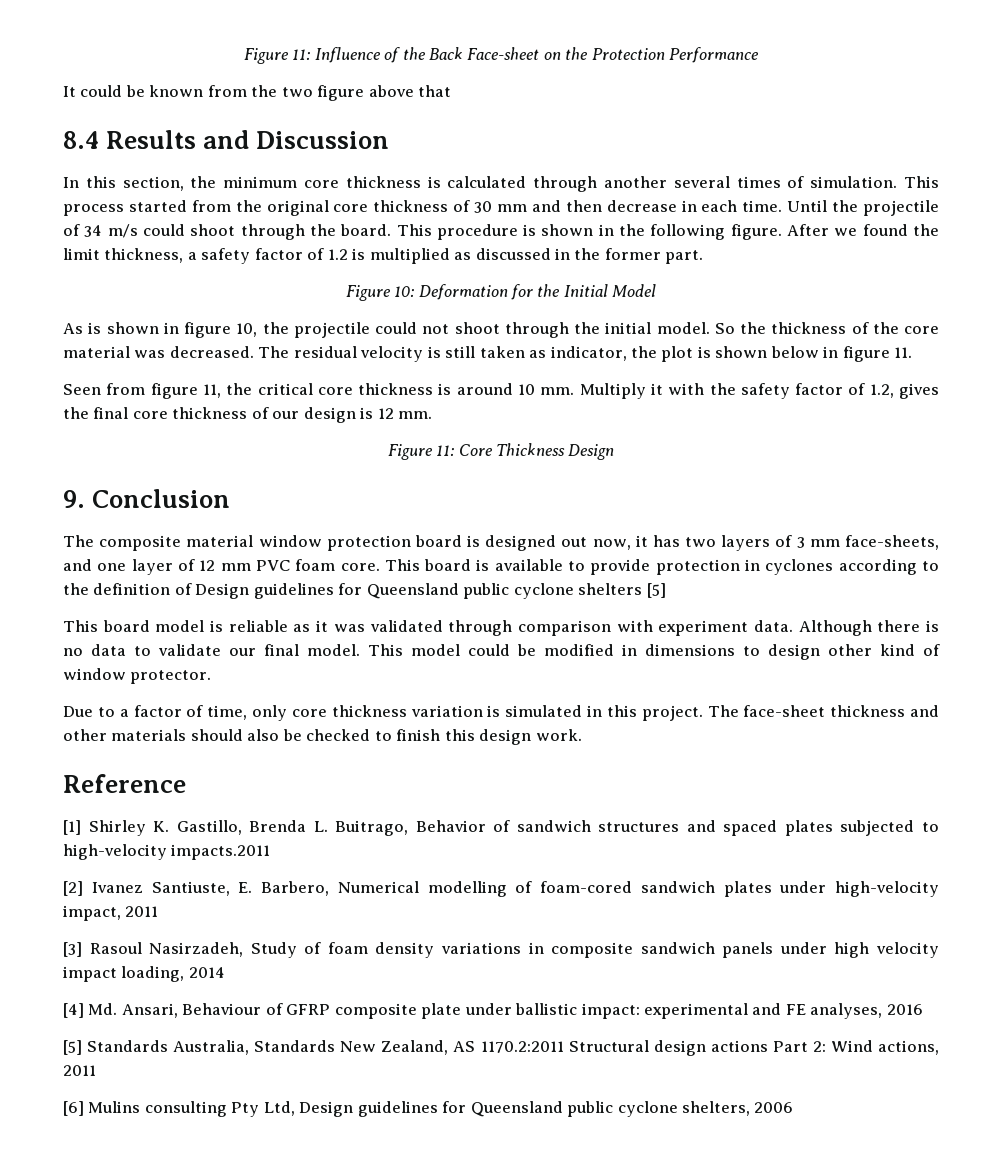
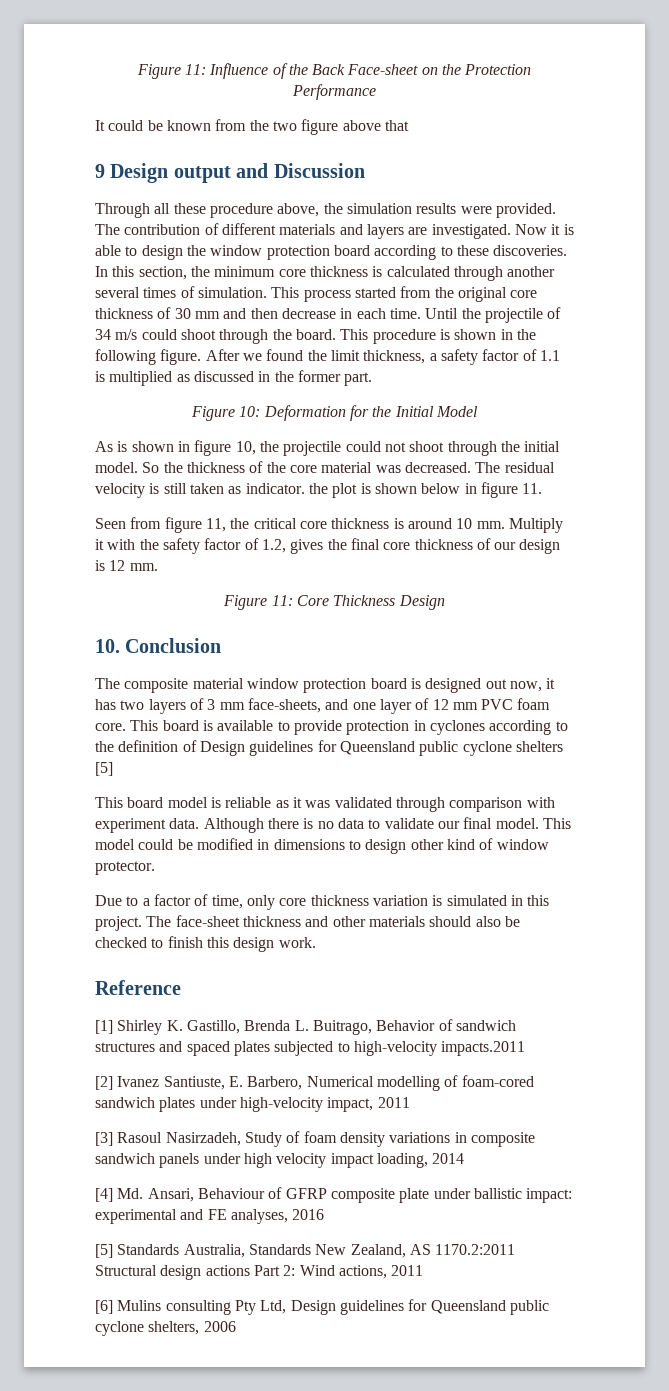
- 8.4 Results and Discussion
+ 9 Design output and Discussion
+ Through all these procedure above, the simulation results were provided. The contribution of different materials and layers are investigated. Now it is able to design the window protection board according to these discoveries.
- After we found the limit thickness, a safety factor of 1.2 is multiplied as discussed in the former part.
+ After we found the limit thickness, a safety factor of 1.1 is multiplied as discussed in the former part.
- The residual velocity is still taken as indicator, the plot is shown below in figure 11.
+ The residual velocity is still taken as indicator. the plot is shown below in figure 11.
- 9. Conclusion
+ 10. Conclusion

